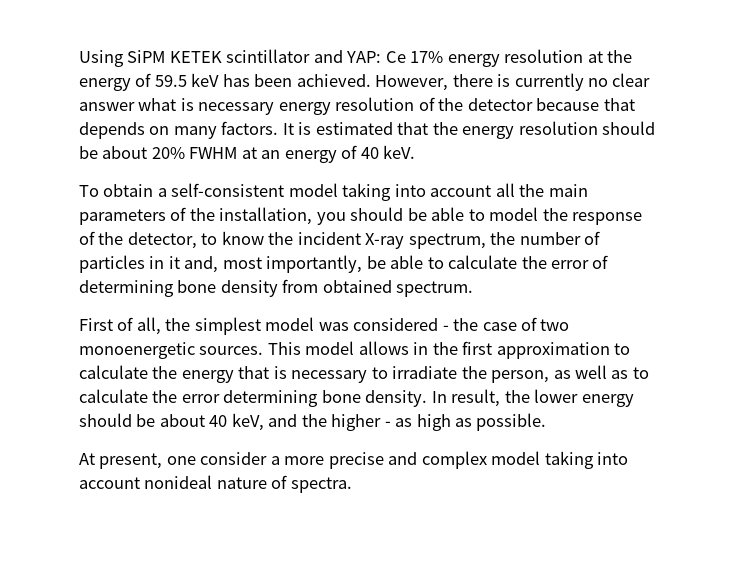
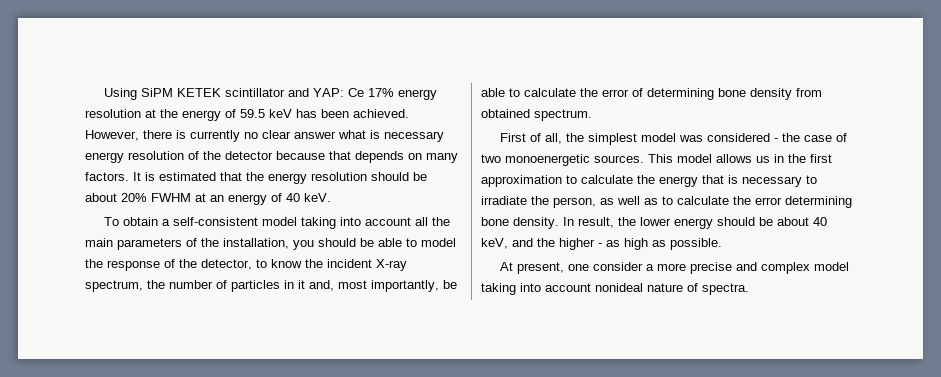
- This model allows in the first approximation to calculate the energy that is necessary to irradiate the person, as well as to calculate the error determining bone density.
+ This model allows us in the first approximation to calculate the energy that is necessary to irradiate the person, as well as to calculate the error determining bone density.

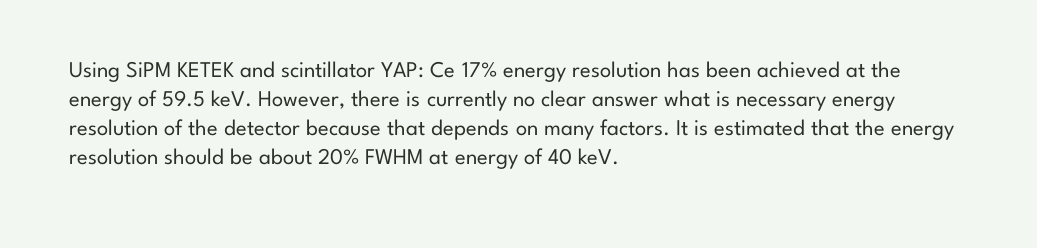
- Using SiPM KETEK scintillator and YAP: Ce 17% energy resolution at the energy of 59.5 keV has been achieved.
+ Using SiPM KETEK and scintillator YAP: Ce 17% energy resolution has been achieved at the energy of 59.5 keV.
- It is estimated that the energy resolution should be about 20% FWHM at an energy of 40 keV.
+ It is estimated that the energy resolution should be about 20% FWHM at energy of 40 keV.
- To obtain a self-consistent model taking into account all the main parameters of the installation, you should be able to model the response of the detector, to know the incident X-ray spectrum, the number of particles in it and, most importantly, be able to calculate the error of determining bone density from obtained spectrum.
- First of all, the simplest model was considered - the case of two monoenergetic sources. This model allows us in the first approximation to calculate the energy that is necessary to irradiate the person, as well as to calculate the error determining bone density. In result, the lower energy should be about 40 keV, and the higher - as high as possible.
- At present, one consider a more precise and complex model taking into account nonideal nature of spectra.

